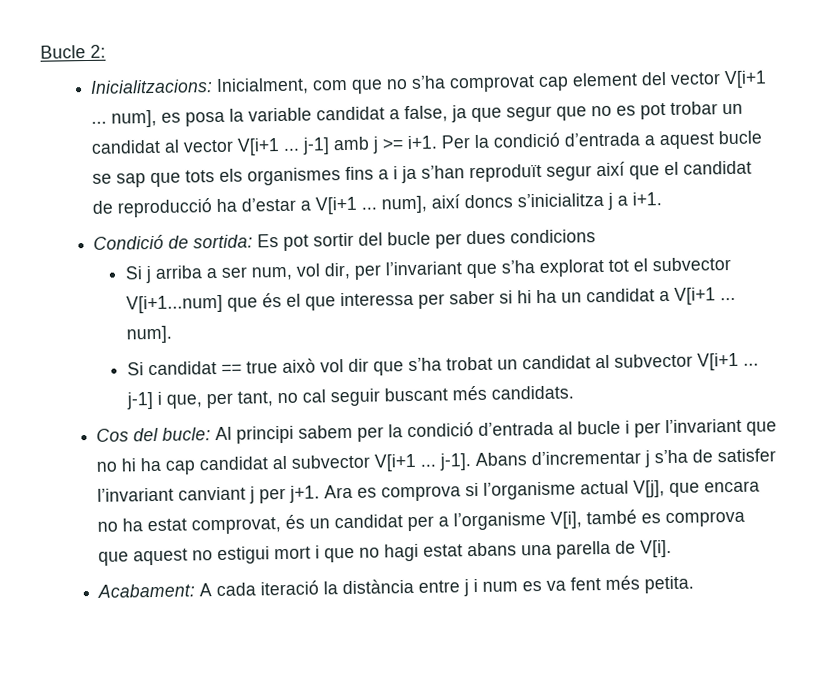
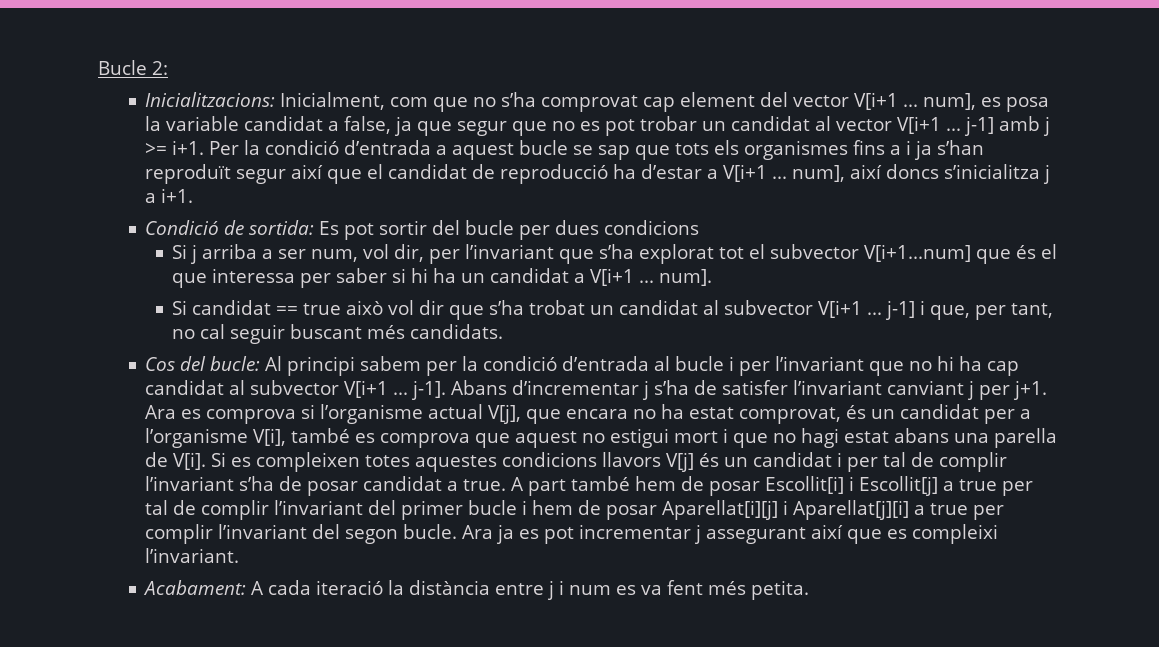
+ Si es compleixen totes aquestes condicions llavors V[j] és un candidat i per tal de complir l’invariant s’ha de posar candidat a true. A part també hem de posar Escollit[i] i Escollit[j] a true per tal de complir l’invariant del primer bucle i hem de posar Aparellat[i][j] i Aparellat[j][i] a true per complir l’invariant del segon bucle. Ara ja es pot incrementar j assegurant així que es compleixi l’invariant.

